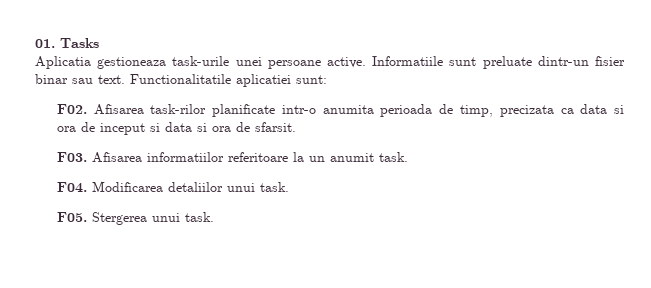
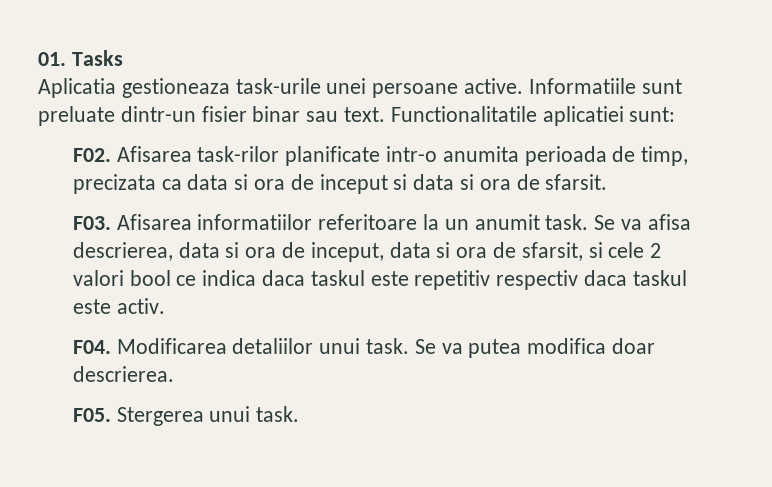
+ Se va afisa descrierea, data si ora de inceput, data si ora de sfarsit, si cele 2 valori bool ce indica daca taskul este repetitiv respectiv daca taskul este activ.
+ Se va putea modifica doar descrierea.

